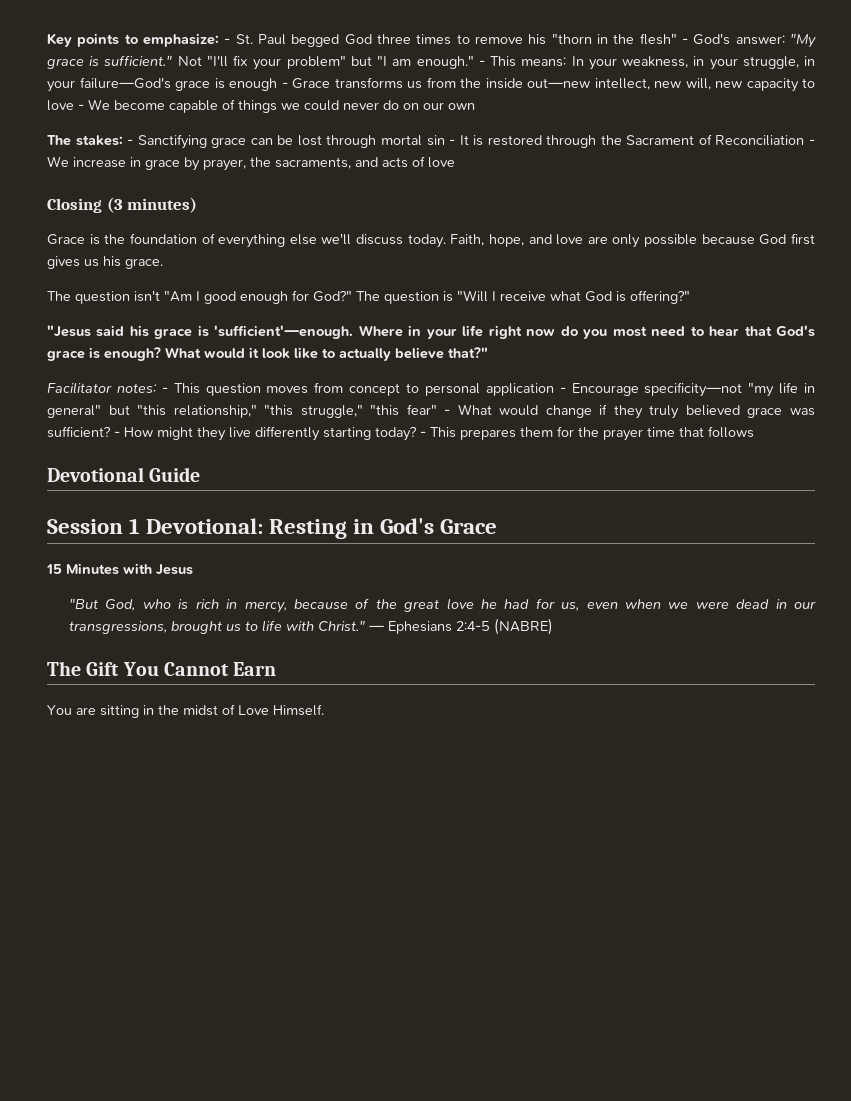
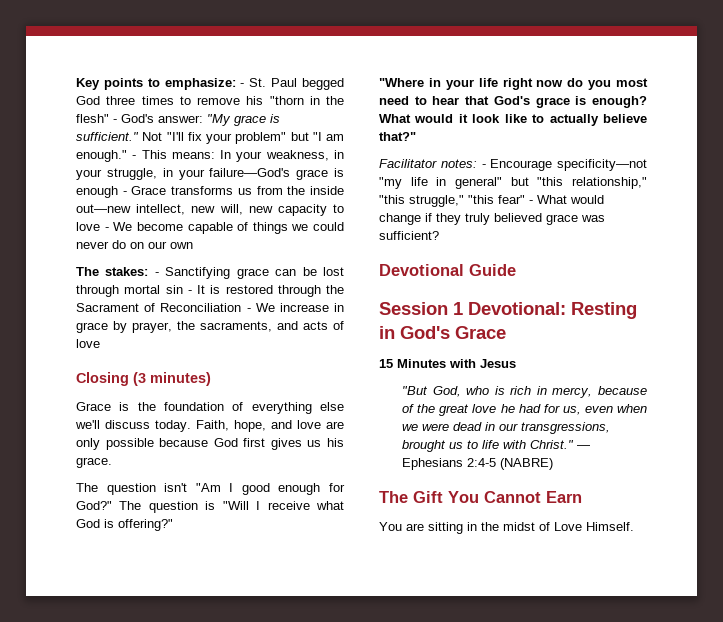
- "Jesus said his grace is 'sufficient'—enough. Where in your life right now do you most need to hear that God's grace is enough?
+ "Where in your life right now do you most need to hear that God's grace is enough?
- Facilitator notes: - This question moves from concept to personal application - Encourage specificity—not "my life in general" but "this relationship," "this struggle," "this fear" - What would change if they truly believed grace was sufficient? - How might they live differently starting today? - This prepares them for the prayer time that follows
+ Facilitator notes: - Encourage specificity—not "my life in general" but "this relationship," "this struggle," "this fear" - What would change if they truly believed grace was sufficient?

